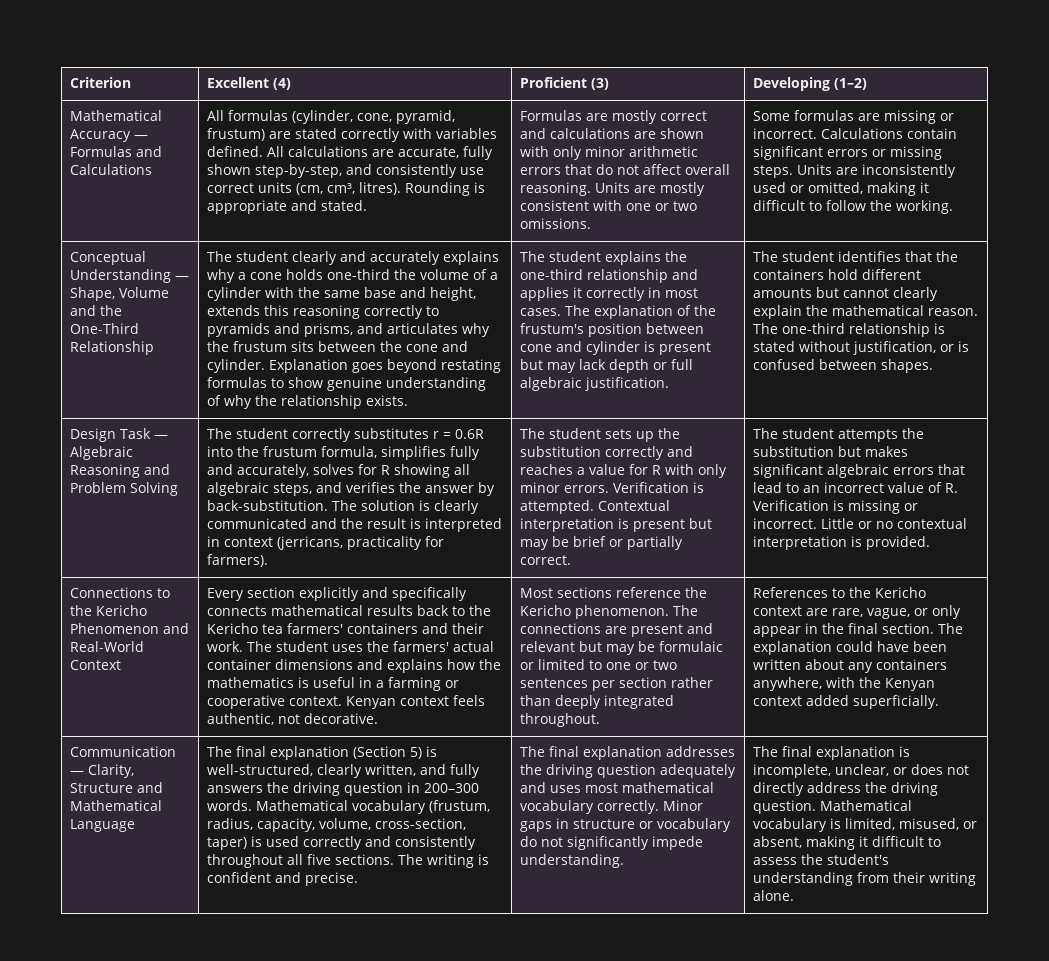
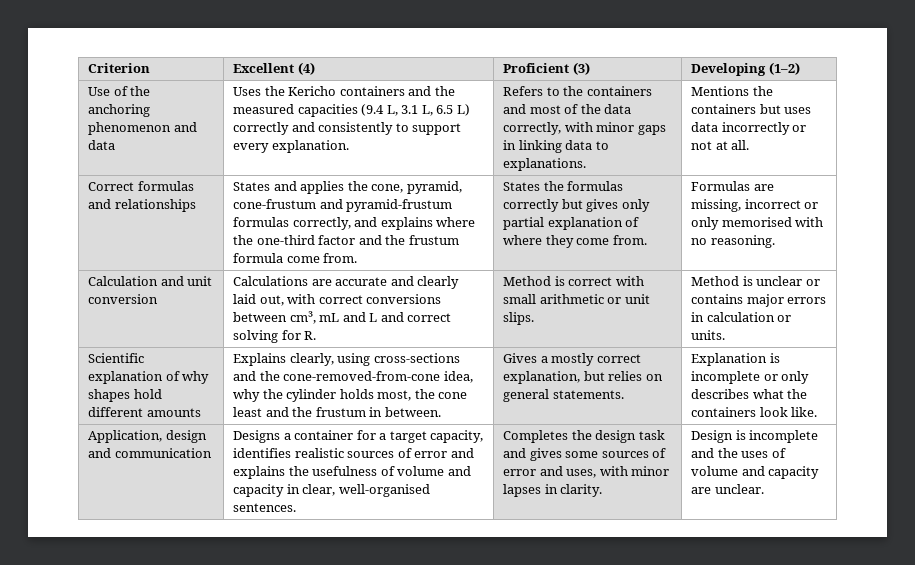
- Mathematical Accuracy — Formulas and Calculations | All formulas (cylinder, cone, pyramid, frustum) are stated correctly with variables defined. All calculations are accurate, fully shown step-by-step, and consistently use correct units (cm, cm³, litres). Rounding is appropriate and stated. | Formulas are mostly correct and calculations are shown with only minor arithmetic errors that do not affect overall reasoning. Units are mostly consistent with one or two omissions. | Some formulas are missing or incorrect. Calculations contain significant errors or missing steps. Units are inconsistently used or omitted, making it difficult to follow the working.
- Conceptual Understanding — Shape, Volume and the One-Third Relationship | The student clearly and accurately explains why a cone holds one-third the volume of a cylinder with the same base and height, extends this reasoning correctly to pyramids and prisms, and articulates why the frustum sits between the cone and cylinder. Explanation goes beyond restating formulas to show genuine understanding of why the relationship exists. | The student explains the one-third relationship and applies it correctly in most cases. The explanation of the frustum's position between cone and cylinder is present but may lack depth or full algebraic justification. | The student identifies that the containers hold different amounts but cannot clearly explain the mathematical reason. The one-third relationship is stated without justification, or is confused between shapes.
- Design Task — Algebraic Reasoning and Problem Solving | The student correctly substitutes r = 0.6R into the frustum formula, simplifies fully and accurately, solves for R showing all algebraic steps, and verifies the answer by back-substitution. The solution is clearly communicated and the result is interpreted in context (jerricans, practicality for farmers). | The student sets up the substitution correctly and reaches a value for R with only minor errors. Verification is attempted. Contextual interpretation is present but may be brief or partially correct. | The student attempts the substitution but makes significant algebraic errors that lead to an incorrect value of R. Verification is missing or incorrect. Little or no contextual interpretation is provided.
- Connections to the Kericho Phenomenon and Real-World Context | Every section explicitly and specifically connects mathematical results back to the Kericho tea farmers' containers and their work. The student uses the farmers' actual container dimensions and explains how the mathematics is useful in a farming or cooperative context. Kenyan context feels authentic, not decorative. | Most sections reference the Kericho phenomenon. The connections are present and relevant but may be formulaic or limited to one or two sentences per section rather than deeply integrated throughout. | References to the Kericho context are rare, vague, or only appear in the final section. The explanation could have been written about any containers anywhere, with the Kenyan context added superficially.
- Communication — Clarity, Structure and Mathematical Language | The final explanation (Section 5) is well-structured, clearly written, and fully answers the driving question in 200–300 words. Mathematical vocabulary (frustum, radius, capacity, volume, cross-section, taper) is used correctly and consistently throughout all five sections. The writing is confident and precise. | The final explanation addresses the driving question adequately and uses most mathematical vocabulary correctly. Minor gaps in structure or vocabulary do not significantly impede understanding. | The final explanation is incomplete, unclear, or does not directly address the driving question. Mathematical vocabulary is limited, misused, or absent, making it difficult to assess the student's understanding from their writing alone.
+ Use of the anchoring phenomenon and data | Uses the Kericho containers and the measured capacities (9.4 L, 3.1 L, 6.5 L) correctly and consistently to support every explanation. | Refers to the containers and most of the data correctly, with minor gaps in linking data to explanations. | Mentions the containers but uses data incorrectly or not at all.
+ Correct formulas and relationships | States and applies the cone, pyramid, cone-frustum and pyramid-frustum formulas correctly, and explains where the one-third factor and the frustum formula come from. | States the formulas correctly but gives only partial explanation of where they come from. | Formulas are missing, incorrect or only memorised with no reasoning.
+ Calculation and unit conversion | Calculations are accurate and clearly laid out, with correct conversions between cm³, mL and L and correct solving for R. | Method is correct with small arithmetic or unit slips. | Method is unclear or contains major errors in calculation or units.
+ Scientific explanation of why shapes hold different amounts | Explains clearly, using cross-sections and the cone-removed-from-cone idea, why the cylinder holds most, the cone least and the frustum in between. | Gives a mostly correct explanation, but relies on general statements. | Explanation is incomplete or only describes what the containers look like.
+ Application, design and communication | Designs a container for a target capacity, identifies realistic sources of error and explains the usefulness of volume and capacity in clear, well-organised sentences. | Completes the design task and gives some sources of error and uses, with minor lapses in clarity. | Design is incomplete and the uses of volume and capacity are unclear.

